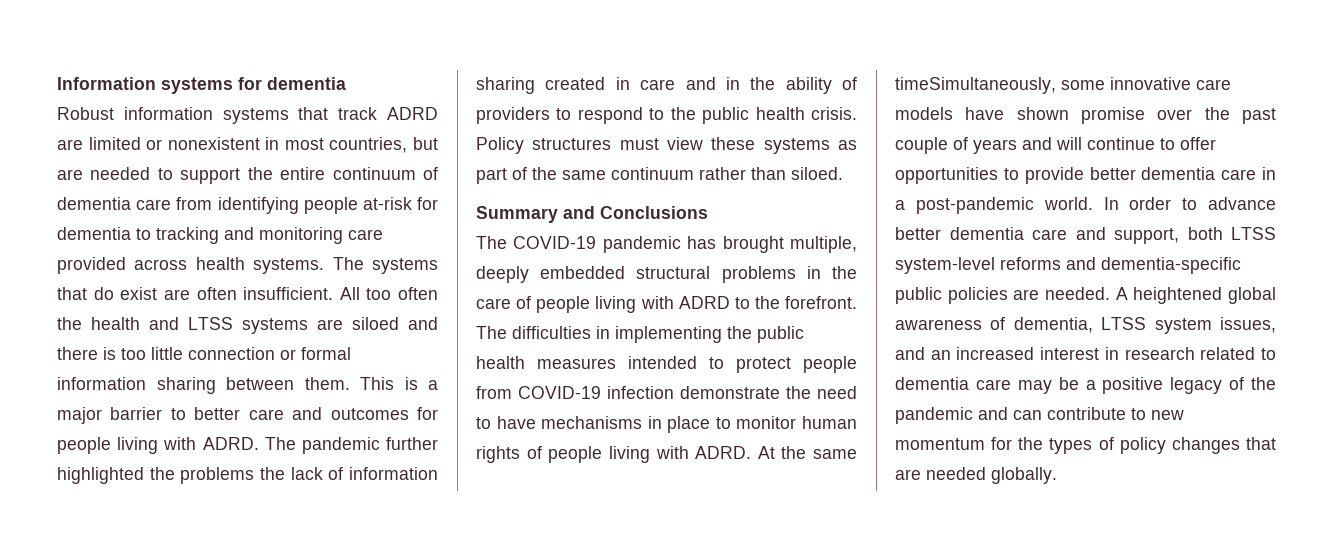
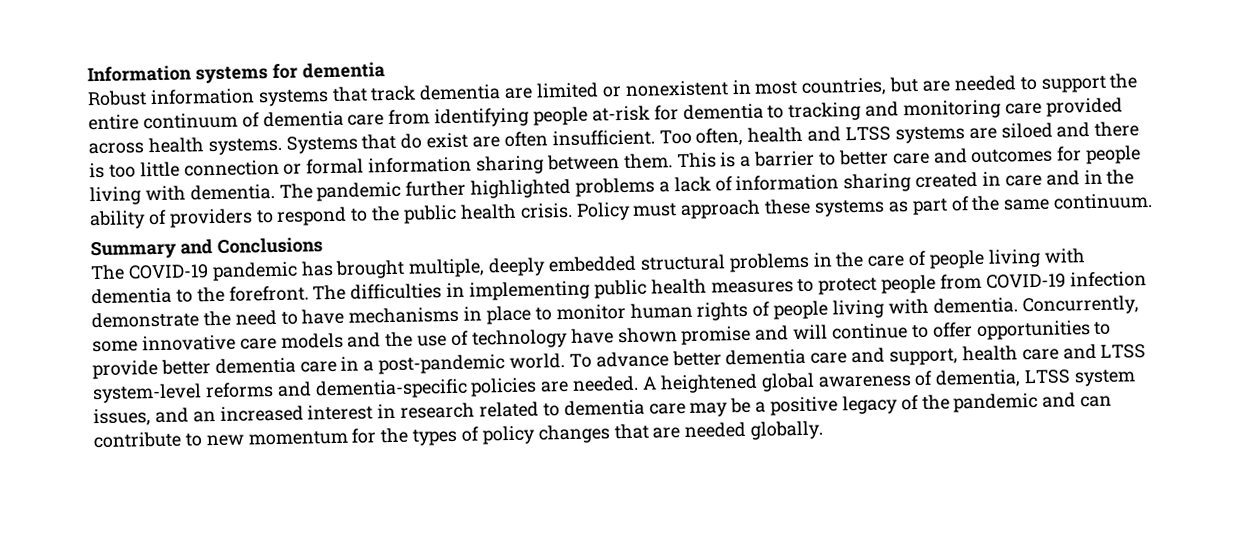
- Robust information systems that track ADRD are limited or nonexistent in most countries, but are needed to support the entire continuum of dementia care from identifying people at-risk for dementia to tracking and monitoring care provided across health systems.
+ Robust information systems that track dementia are limited or nonexistent in most countries, but are needed to support the entire continuum of dementia care from identifying people at-risk for dementia to tracking and monitoring care provided across health systems.
- The systems that do exist are often insufficient.
+ Systems that do exist are often insufficient.
- All too often the health and LTSS systems are siloed and there is too little connection or formal information sharing between them.
+ Too often, health and LTSS systems are siloed and there is too little connection or formal information sharing between them.
- This is a major barrier to better care and outcomes for people living with ADRD.
+ This is a barrier to better care and outcomes for people living with dementia.
- The pandemic further highlighted the problems the lack of information sharing created in care and in the ability of providers to respond to the public health crisis.
+ The pandemic further highlighted problems a lack of information sharing created in care and in the ability of providers to respond to the public health crisis.
- Policy structures must view these systems as part of the same continuum rather than siloed.
+ Policy must approach these systems as part of the same continuum.
- The COVID-19 pandemic has brought multiple, deeply embedded structural problems in the care of people living with ADRD to the forefront.
+ The COVID-19 pandemic has brought multiple, deeply embedded structural problems in the care of people living with dementia to the forefront.
- The difficulties in implementing the public health measures intended to protect people from COVID-19 infection demonstrate the need to have mechanisms in place to monitor human rights of people living with ADRD. At the same timeSimultaneously, some innovative care models have shown promise over the past couple of years and will continue to offer opportunities to provide better dementia care in a post-pandemic world.
+ The difficulties in implementing public health measures to protect people from COVID-19 infection demonstrate the need to have mechanisms in place to monitor human rights of people living with dementia. Concurrently, some innovative care models and the use of technology have shown promise and will continue to offer opportunities to provide better dementia care in a post-pandemic world.
- In order to advance better dementia care and support, both LTSS system-level reforms and dementia-specific public policies are needed.
+ To advance better dementia care and support, health care and LTSS system-level reforms and dementia-specific policies are needed.

